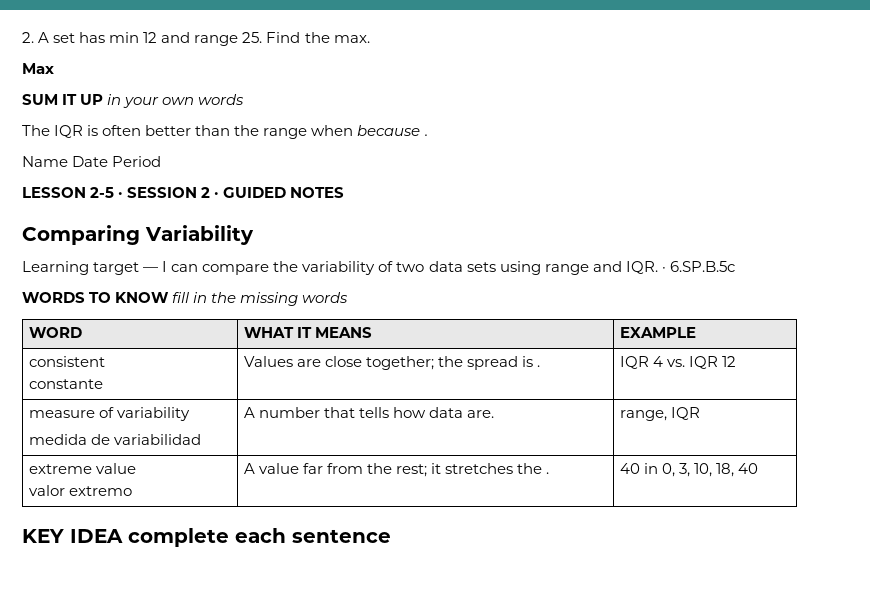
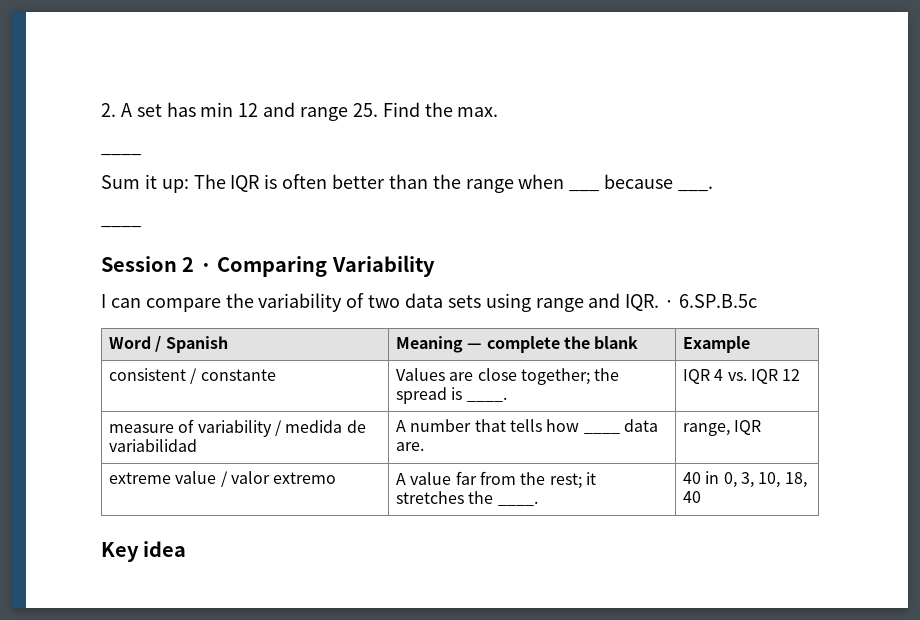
  2. A set has min 12 and range 25. Find the max.
- Max
- SUM IT UP in your own words
- The IQR is often better than the range when because .
- Name Date Period
- LESSON 2-5 · SESSION 2 · GUIDED NOTES
- Comparing Variability
+ ____
+ Sum it up: The IQR is often better than the range when ___ because ___.
+ ____
+ Session 2 · Comparing Variability
- Learning target — I can compare the variability of two data sets using range and IQR. · 6.SP.B.5c
+ I can compare the variability of two data sets using range and IQR. · 6.SP.B.5c
- WORDS TO KNOW fill in the missing words
- WORD | WHAT IT MEANS | EXAMPLE
+ Word / Spanish | Meaning — complete the blank | Example
- consistent
- constante | Values are close together; the spread is . | IQR 4 vs. IQR 12
+ consistent / constante | Values are close together; the spread is ____. | IQR 4 vs. IQR 12
- measure of variability
- medida de variabilidad | A number that tells how data are. | range, IQR
+ measure of variability / medida de variabilidad | A number that tells how ____ data are. | range, IQR
- extreme value
- valor extremo | A value far from the rest; it stretches the . | 40 in 0, 3, 10, 18, 40
+ extreme value / valor extremo | A value far from the rest; it stretches the ____. | 40 in 0, 3, 10, 18, 40
- KEY IDEA complete each sentence
+ Key idea

